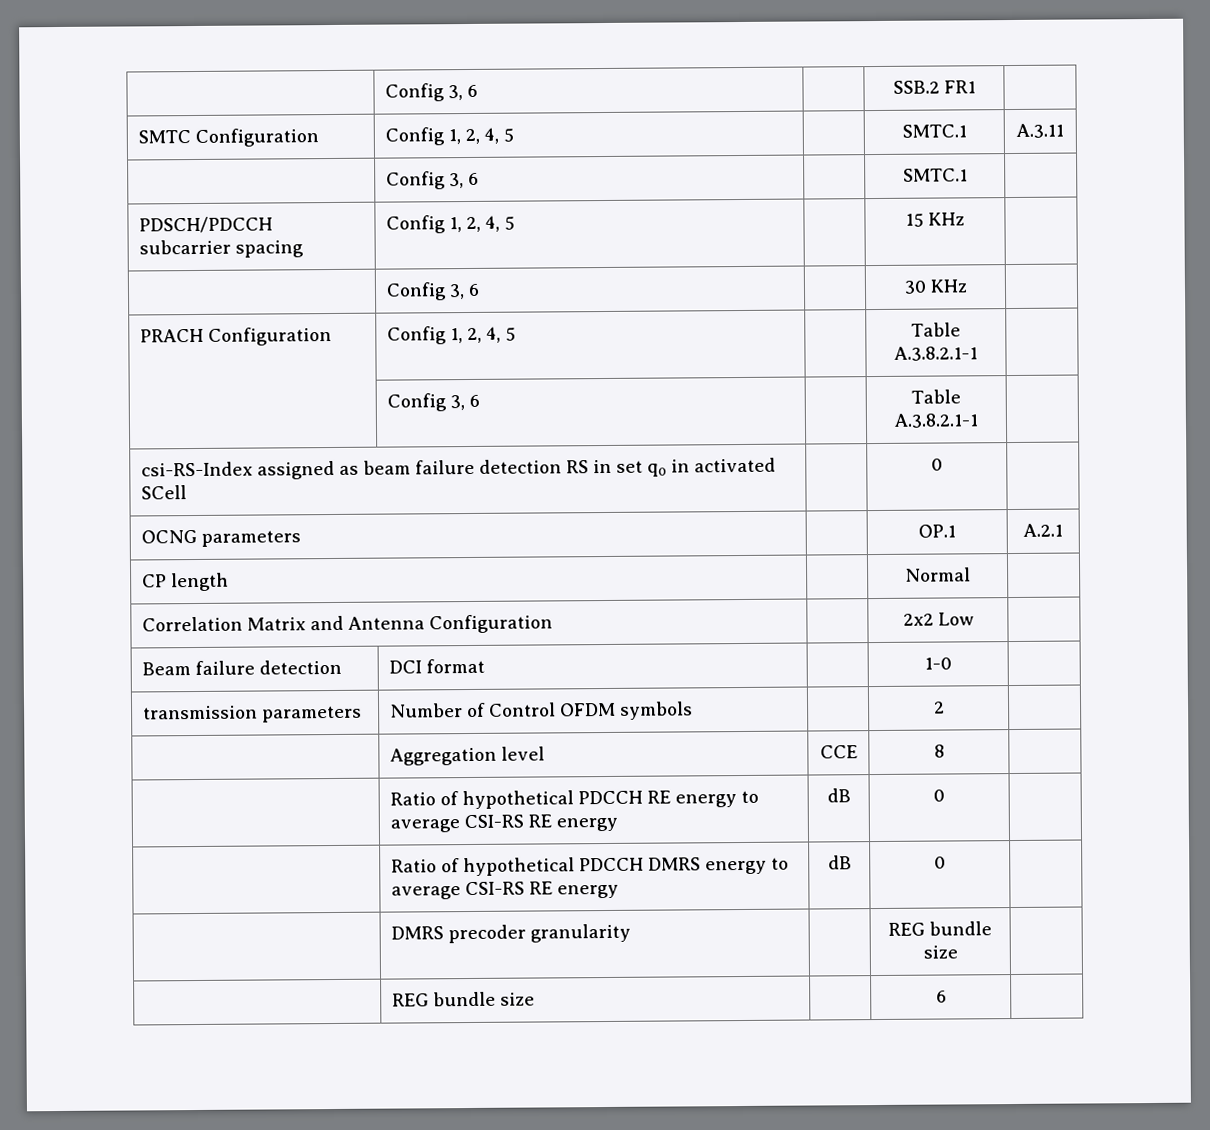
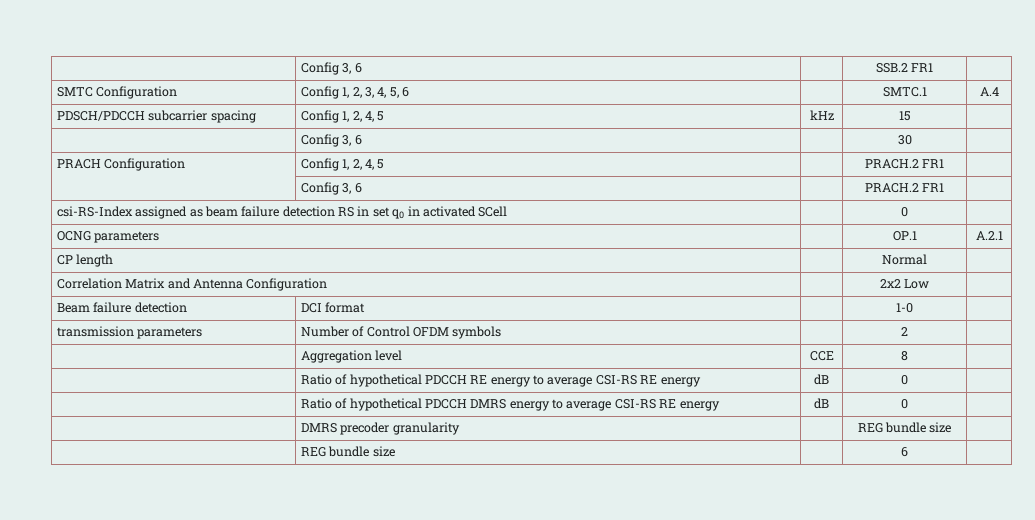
- SMTC Configuration | Config 1, 2, 4, 5 | | SMTC.1 | A.3.11
- | Config 3, 6 | | SMTC.1 |
+ SMTC Configuration | Config 1, 2, 3, 4, 5, 6 | | SMTC.1 | A.4
- PDSCH/PDCCH subcarrier spacing | Config 1, 2, 4, 5 | | 15 KHz |
+ PDSCH/PDCCH subcarrier spacing | Config 1, 2, 4, 5 | kHz | 15 |
- | Config 3, 6 | | 30 KHz |
+ | Config 3, 6 | | 30 |
- PRACH Configuration | Config 1, 2, 4, 5 | | Table A.3.8.2.1-1 |
- | Config 3, 6 | | Table A.3.8.2.1-1 |
+ PRACH Configuration | Config 1, 2, 4, 5 | | PRACH.2 FR1 |
+ | Config 3, 6 | | PRACH.2 FR1 |

